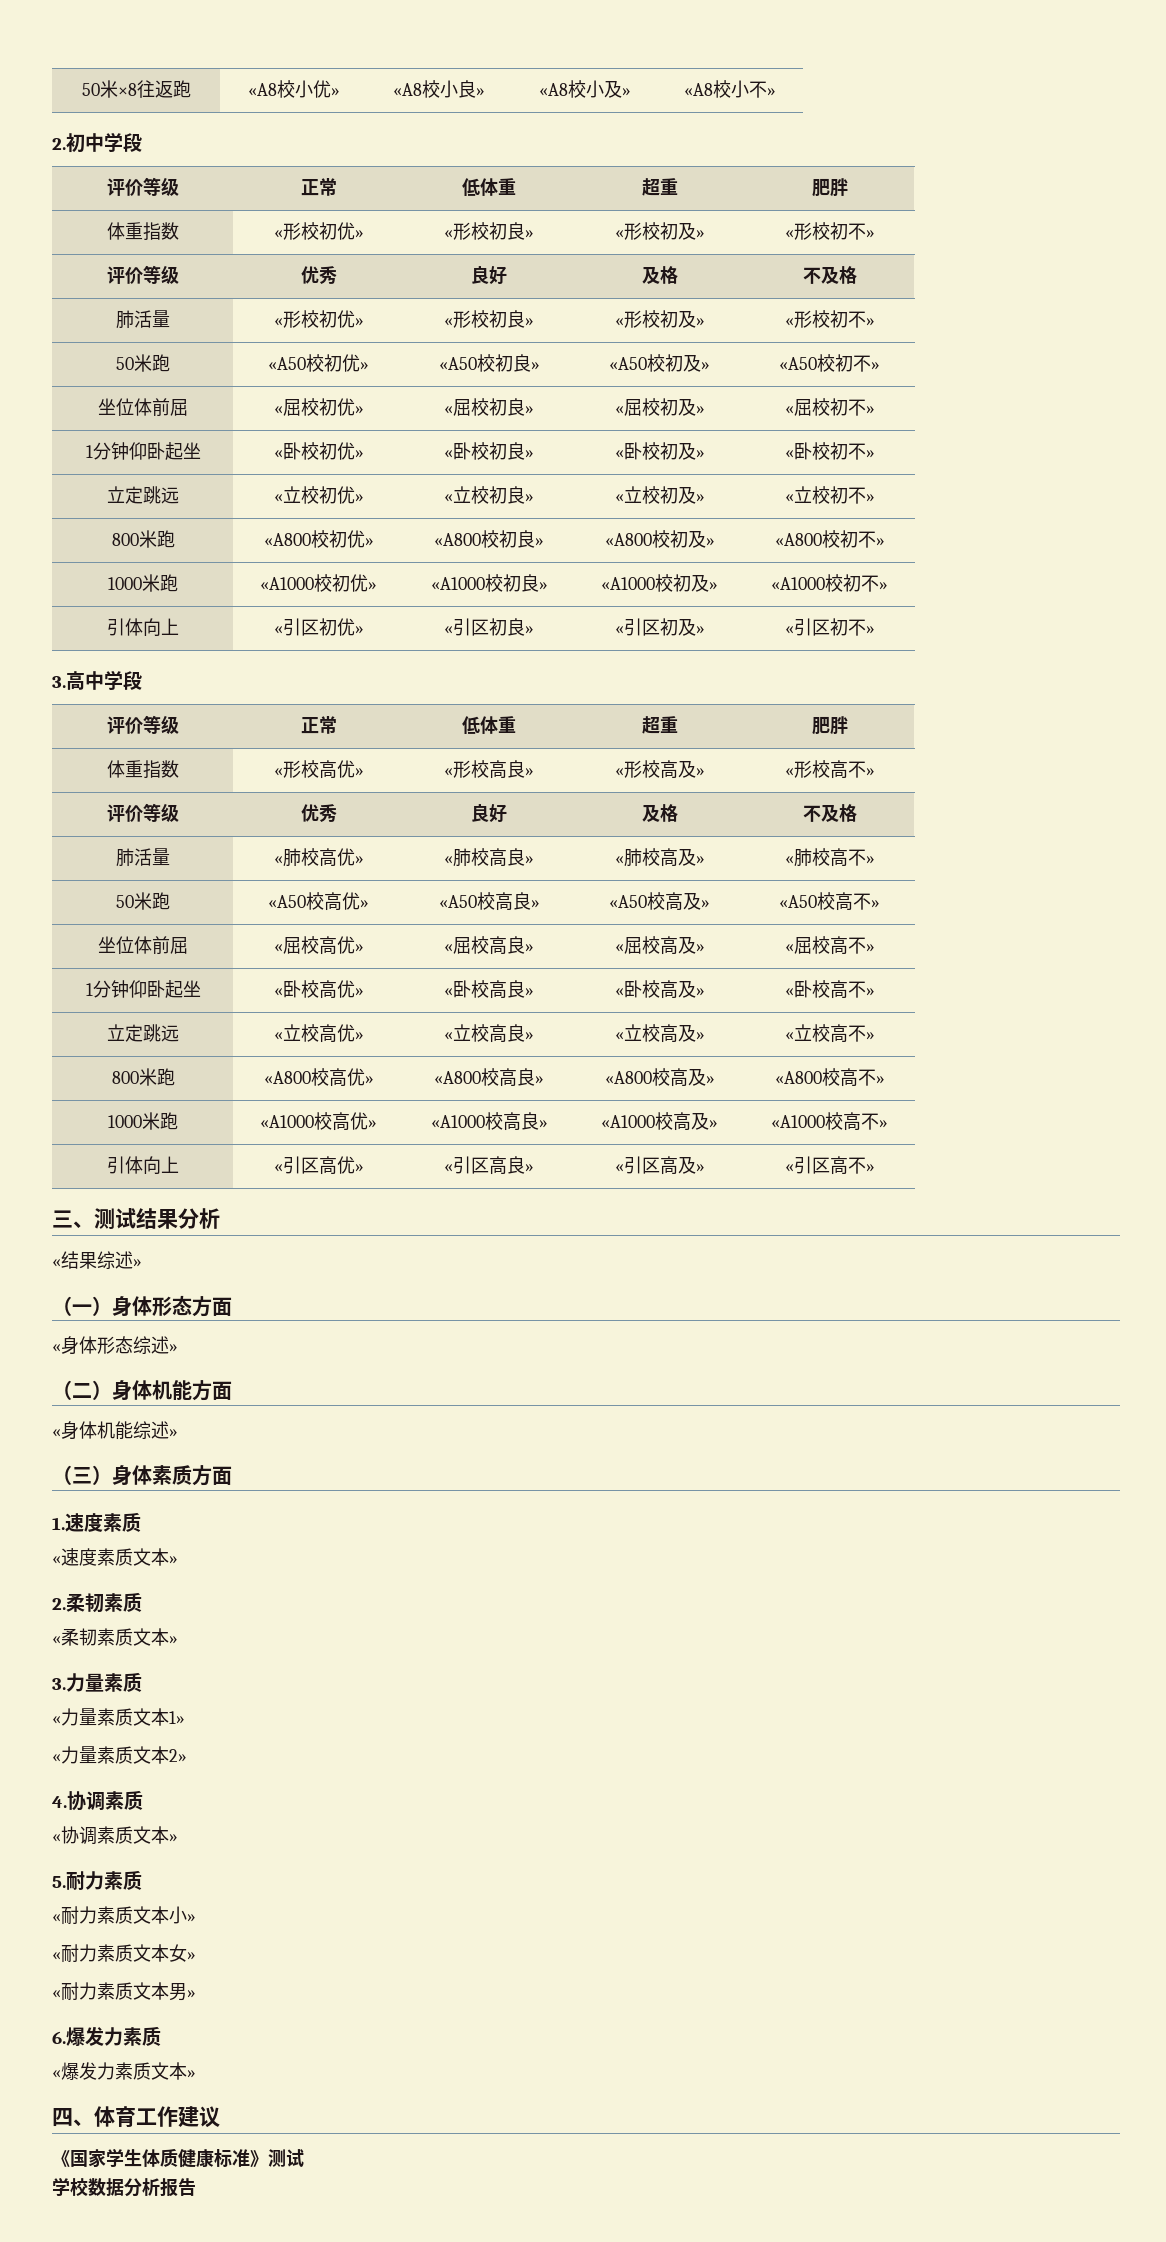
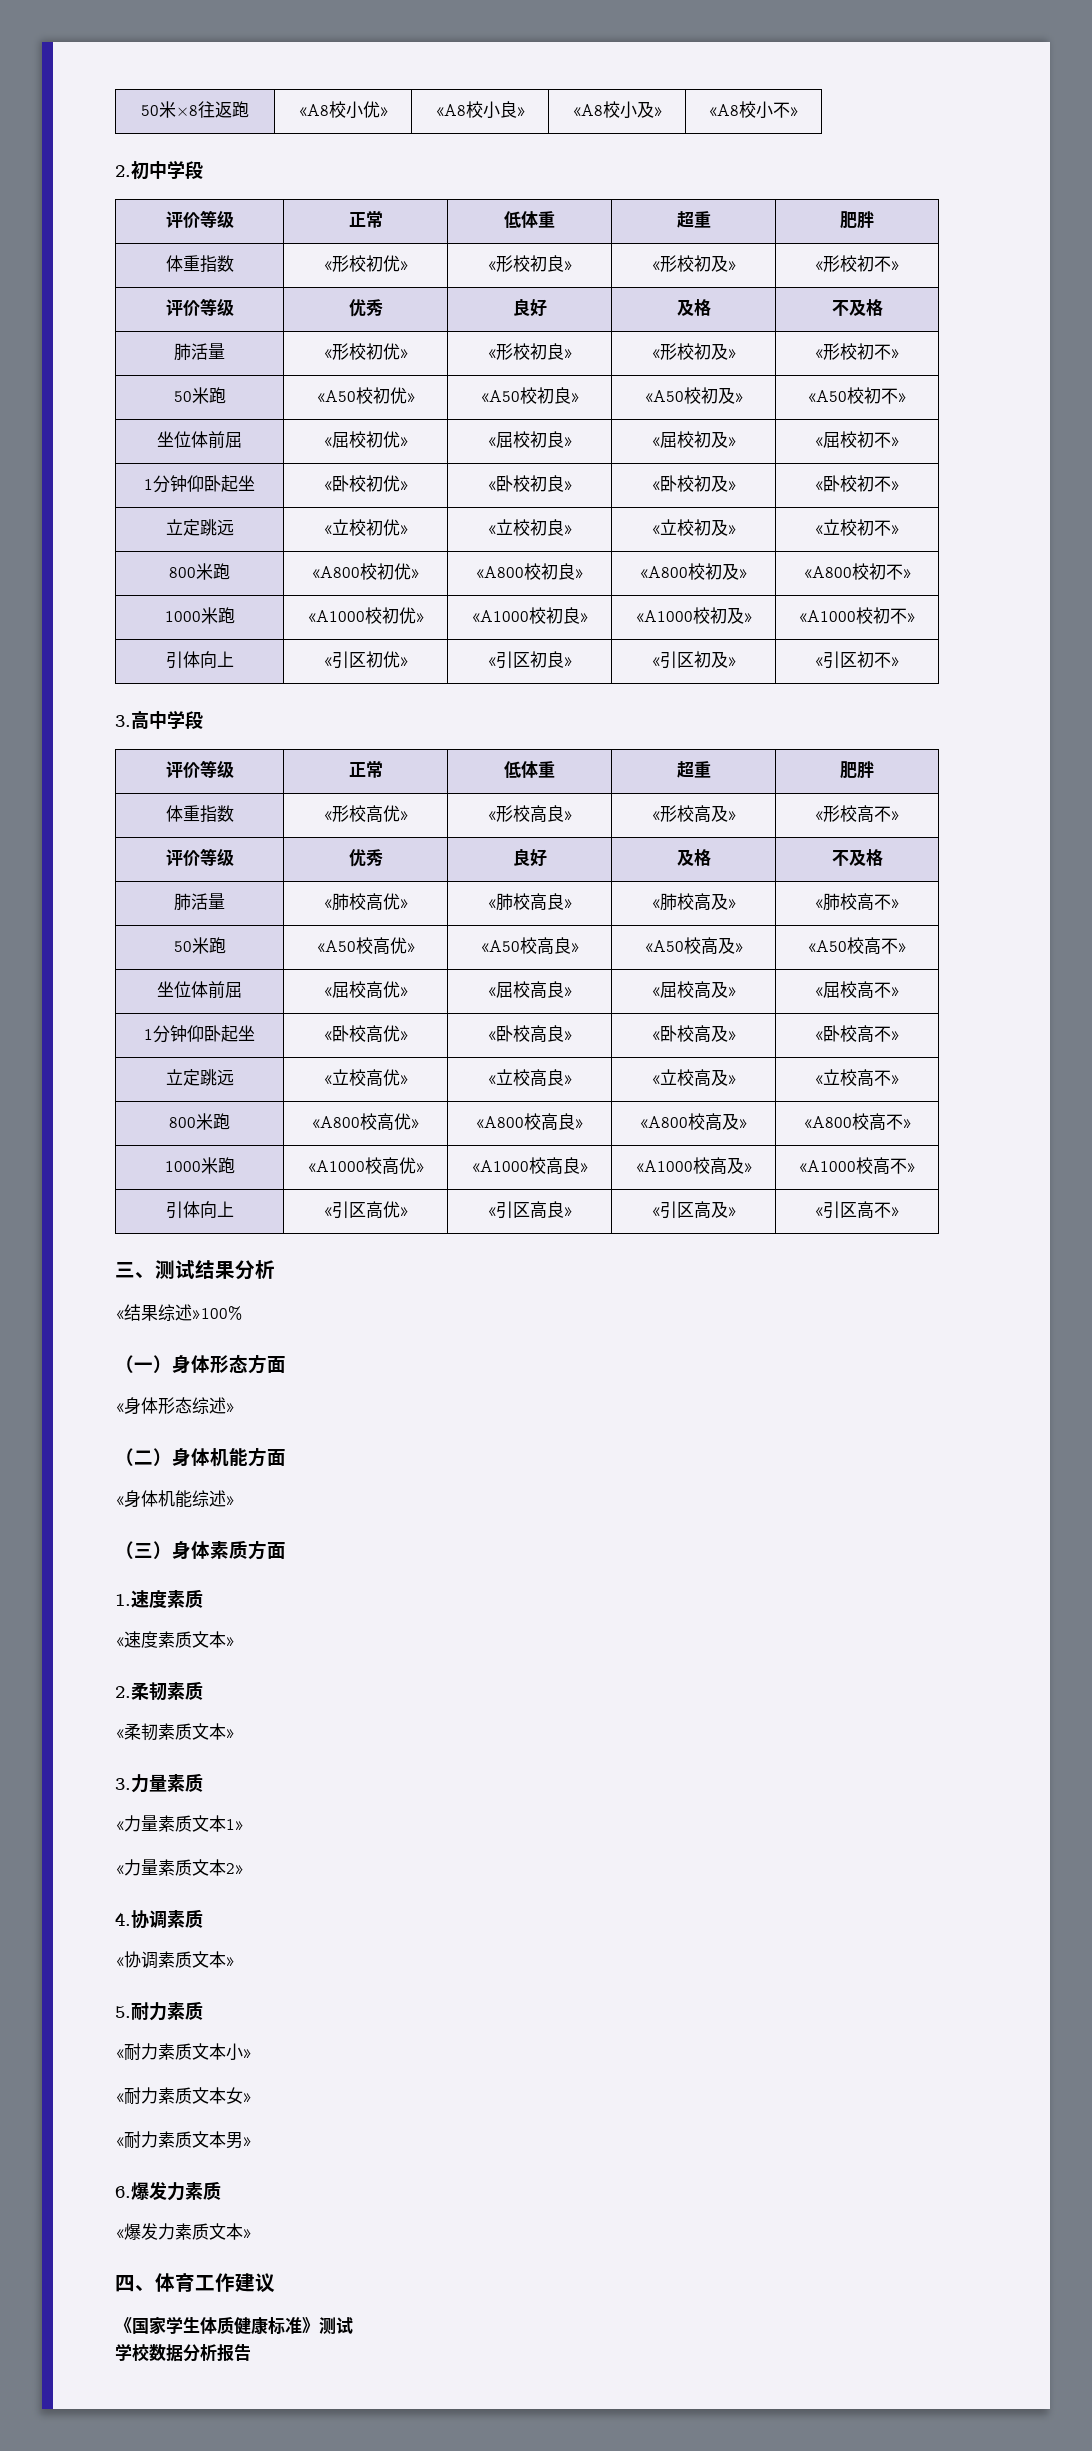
- «结果综述»
+ «结果综述»100%

